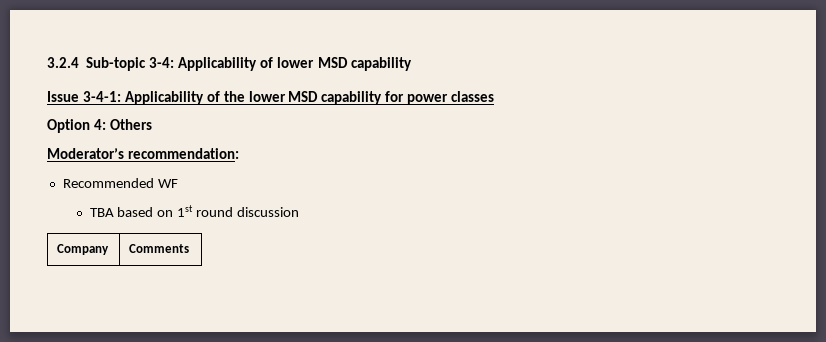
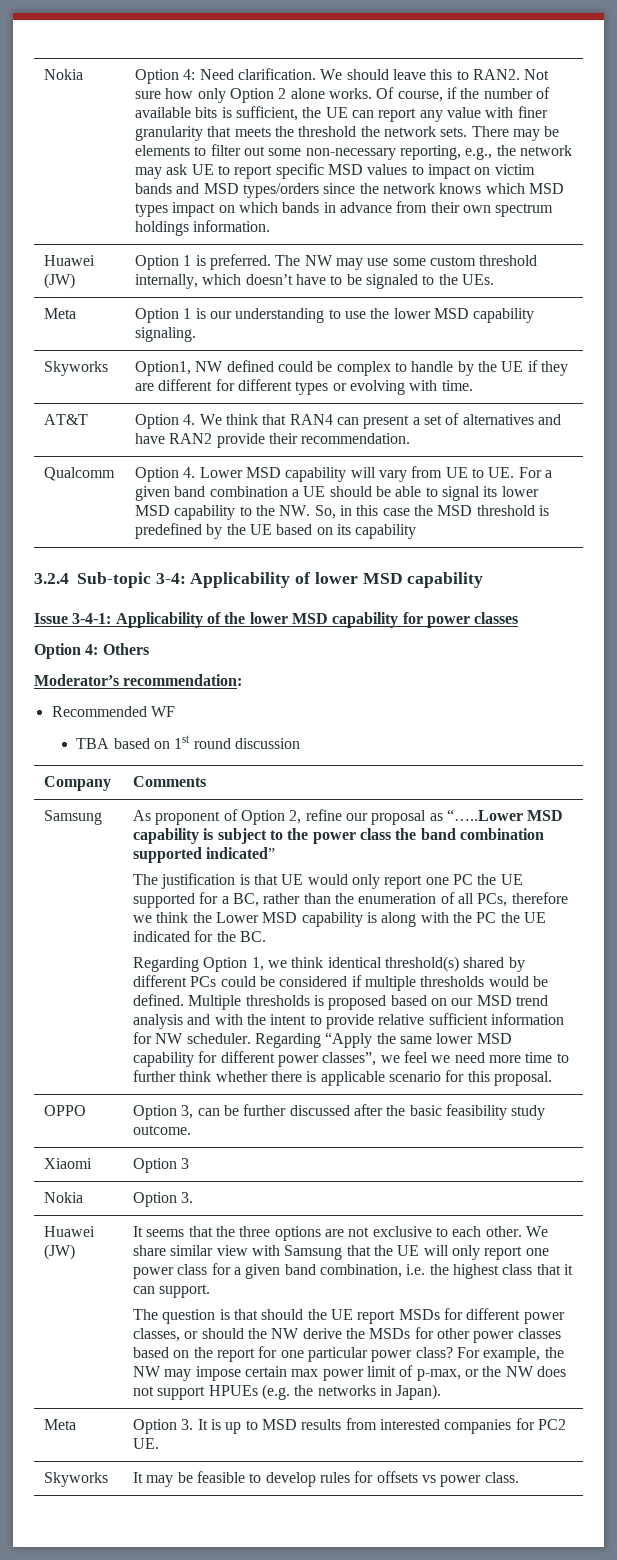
+ Nokia | Option 4: Need clarification. We should leave this to RAN2. Not sure how only Option 2 alone works. Of course, if the number of available bits is sufficient, the UE can report any value with finer granularity that meets the threshold the network sets. There may be elements to filter out some non-necessary reporting, e.g., the network may ask UE to report specific MSD values to impact on victim bands and MSD types/orders since the network knows which MSD types impact on which bands in advance from their own spectrum holdings information.
+ Huawei (JW) | Option 1 is preferred. The NW may use some custom threshold internally, which doesn’t have to be signaled to the UEs.
+ Meta | Option 1 is our understanding to use the lower MSD capability signaling.
+ Skyworks | Option1, NW defined could be complex to handle by the UE if they are different for different types or evolving with time.
+ AT&T | Option 4. We think that RAN4 can present a set of alternatives and have RAN2 provide their recommendation.
+ Qualcomm | Option 4. Lower MSD capability will vary from UE to UE. For a given band combination a UE should be able to signal its lower MSD capability to the NW. So, in this case the MSD threshold is predefined by the UE based on its capability
+ Samsung | As proponent of Option 2, refine our proposal as “…..Lower MSD capability is subject to the power class the band combination supported indicated”
+ The justification is that UE would only report one PC the UE supported for a BC, rather than the enumeration of all PCs, therefore we think the Lower MSD capability is along with the PC the UE indicated for the BC.
+ Regarding Option 1, we think identical threshold(s) shared by different PCs could be considered if multiple thresholds would be defined. Multiple thresholds is proposed based on our MSD trend analysis and with the intent to provide relative sufficient information for NW scheduler. Regarding “Apply the same lower MSD capability for different power classes”, we feel we need more time to further think whether there is applicable scenario for this proposal.
+ OPPO | Option 3, can be further discussed after the basic feasibility study outcome.
+ Xiaomi | Option 3
+ Nokia | Option 3.
+ Huawei (JW) | It seems that the three options are not exclusive to each other. We share similar view with Samsung that the UE will only report one power class for a given band combination, i.e. the highest class that it can support.
+ The question is that should the UE report MSDs for different power classes, or should the NW derive the MSDs for other power classes based on the report for one particular power class? For example, the NW may impose certain max power limit of p-max, or the NW does not support HPUEs (e.g. the networks in Japan).
+ Meta | Option 3. It is up to MSD results from interested companies for PC2 UE.
+ Skyworks | It may be feasible to develop rules for offsets vs power class.

